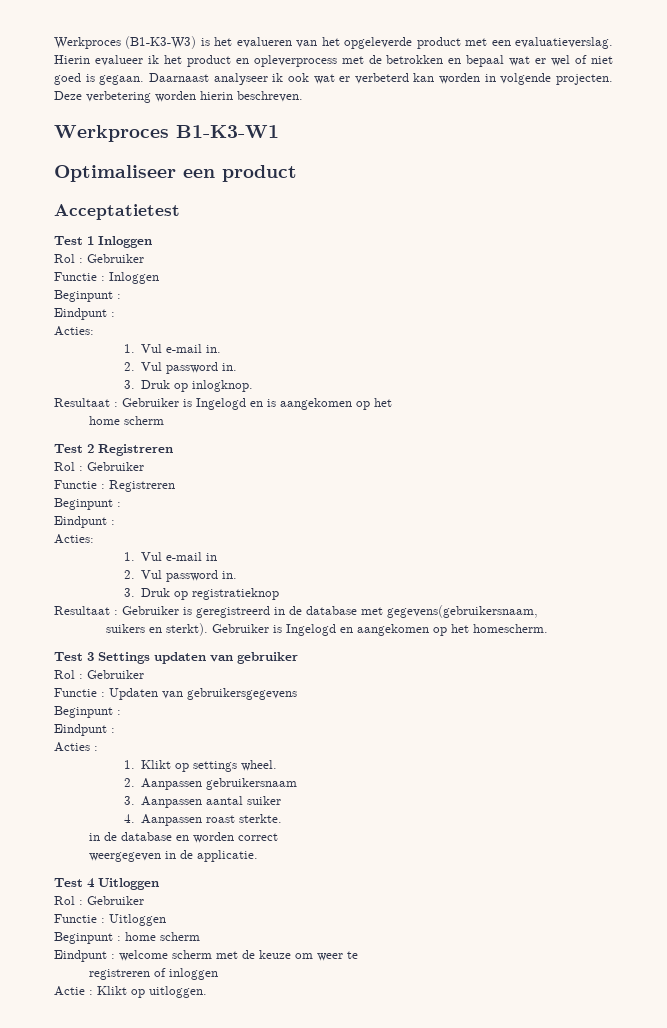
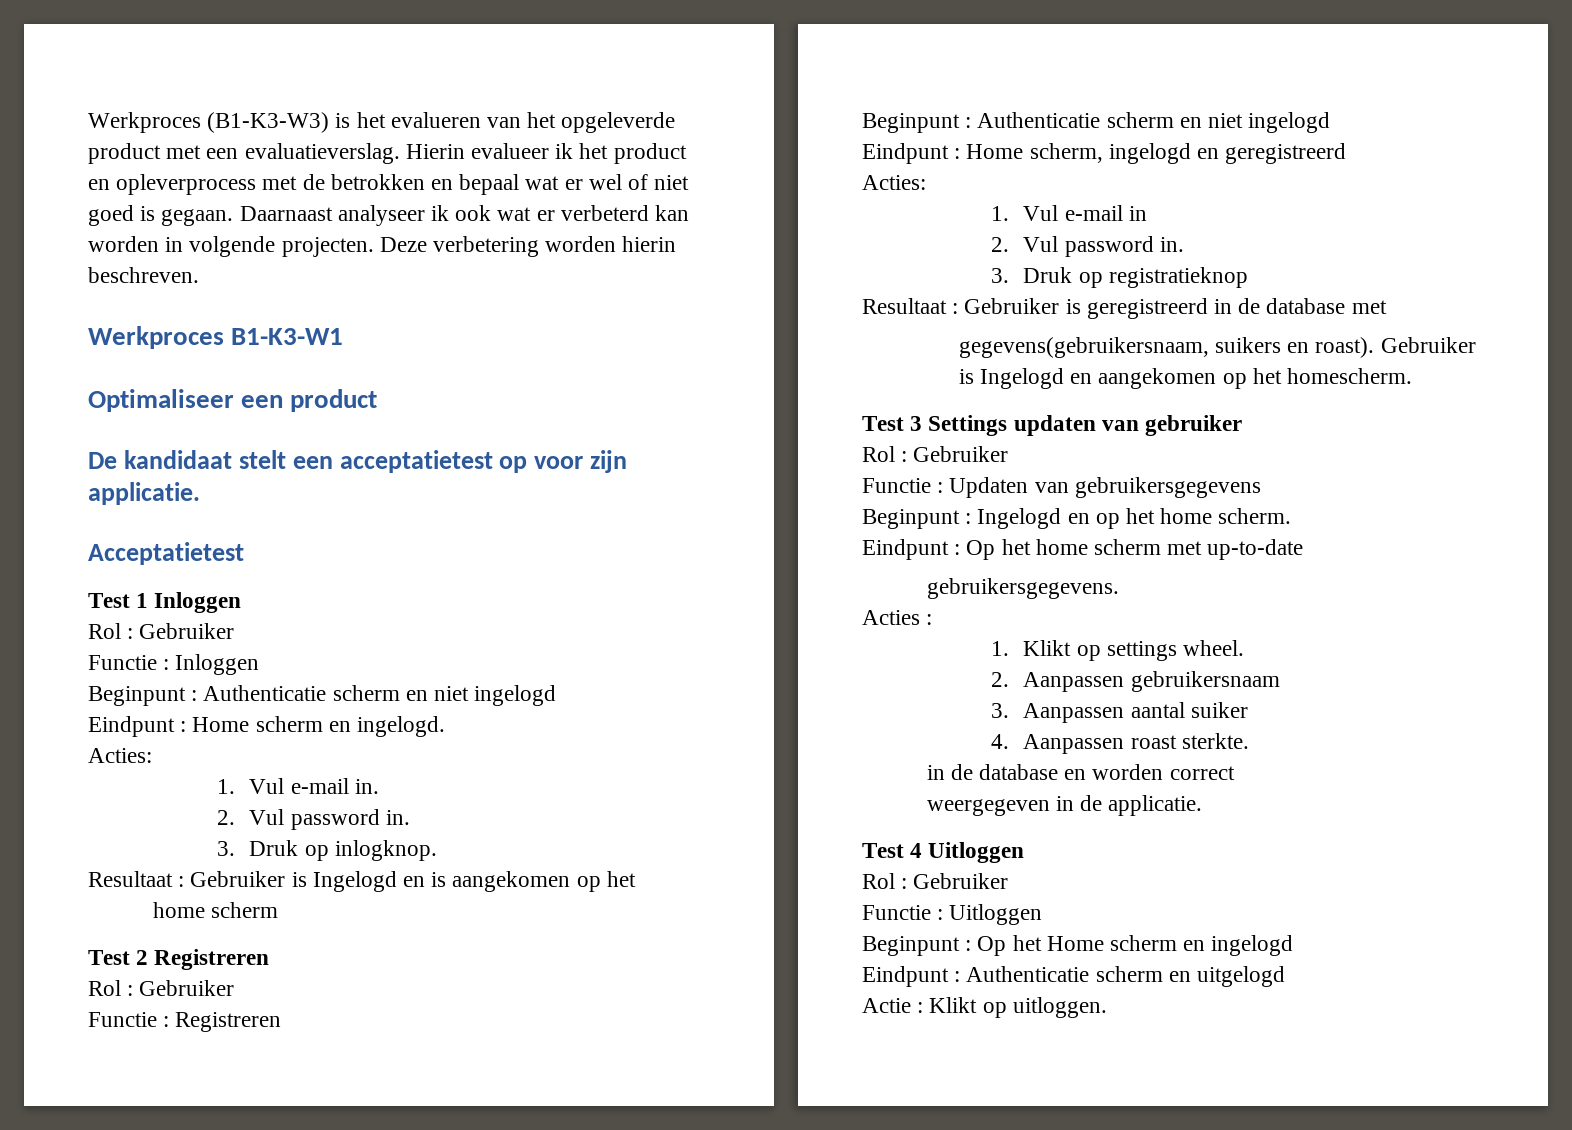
+ De kandidaat stelt een acceptatietest op voor zijn applicatie.
  Functie : Inloggen
- Beginpunt :
- Eindpunt :
+ Beginpunt : Authenticatie scherm en niet ingelogd
+ Eindpunt : Home scherm en ingelogd.
  Functie : Registreren
- Beginpunt :
- Eindpunt :
+ Beginpunt : Authenticatie scherm en niet ingelogd
+ Eindpunt : Home scherm, ingelogd en geregistreerd
- Resultaat : Gebruiker is geregistreerd in de database met gegevens(gebruikersnaam,
- suikers en sterkt).
+ Resultaat : Gebruiker is geregistreerd in de database met
+ gegevens(gebruikersnaam, suikers en roast).
  Functie : Updaten van gebruikersgegevens
- Beginpunt :
- Eindpunt :
+ Beginpunt : Ingelogd en op het home scherm.
+ Eindpunt : Op het home scherm met up-to-date
+ gebruikersgegevens.
- Beginpunt : home scherm
- Eindpunt : welcome scherm met de keuze om weer te
- registreren of inloggen
+ Beginpunt : Op het Home scherm en ingelogd
+ Eindpunt : Authenticatie scherm en uitgelogd

